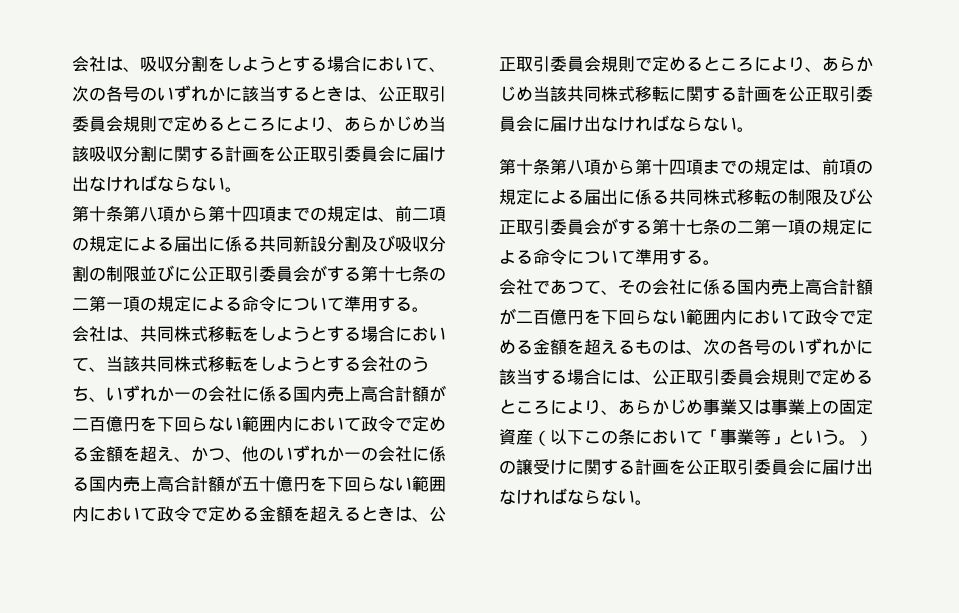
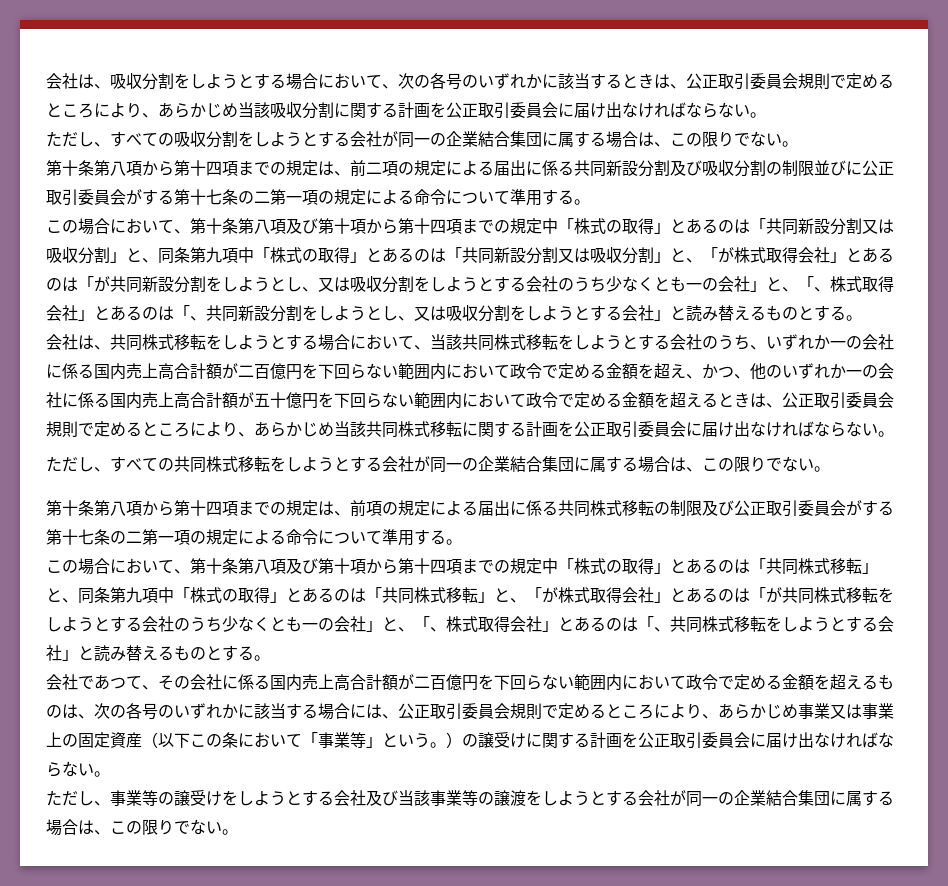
+ ただし、すべての吸収分割をしようとする会社が同一の企業結合集団に属する場合は、この限りでない。
+ この場合において、第十条第八項及び第十項から第十四項までの規定中「株式の取得」とあるのは「共同新設分割又は吸収分割」と、同条第九項中「株式の取得」とあるのは「共同新設分割又は吸収分割」と、「が株式取得会社」とあるのは「が共同新設分割をしようとし、又は吸収分割をしようとする会社のうち少なくとも一の会社」と、「、株式取得会社」とあるのは「、共同新設分割をしようとし、又は吸収分割をしようとする会社」と読み替えるものとする。
+ ただし、すべての共同株式移転をしようとする会社が同一の企業結合集団に属する場合は、この限りでない。
+ この場合において、第十条第八項及び第十項から第十四項までの規定中「株式の取得」とあるのは「共同株式移転」と、同条第九項中「株式の取得」とあるのは「共同株式移転」と、「が株式取得会社」とあるのは「が共同株式移転をしようとする会社のうち少なくとも一の会社」と、「、株式取得会社」とあるのは「、共同株式移転をしようとする会社」と読み替えるものとする。
+ ただし、事業等の譲受けをしようとする会社及び当該事業等の譲渡をしようとする会社が同一の企業結合集団に属する場合は、この限りでない。

